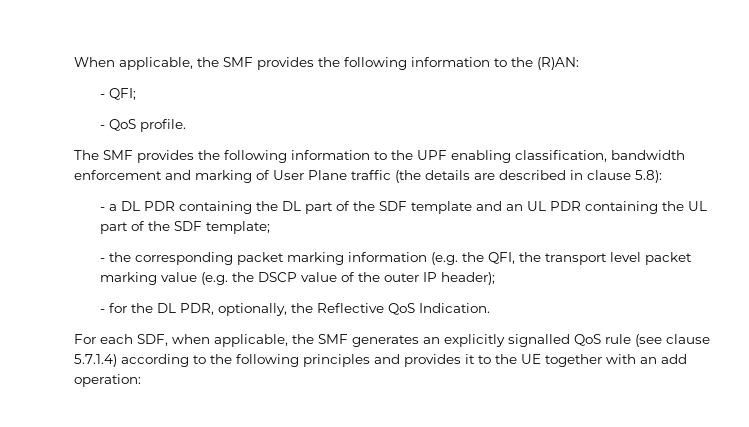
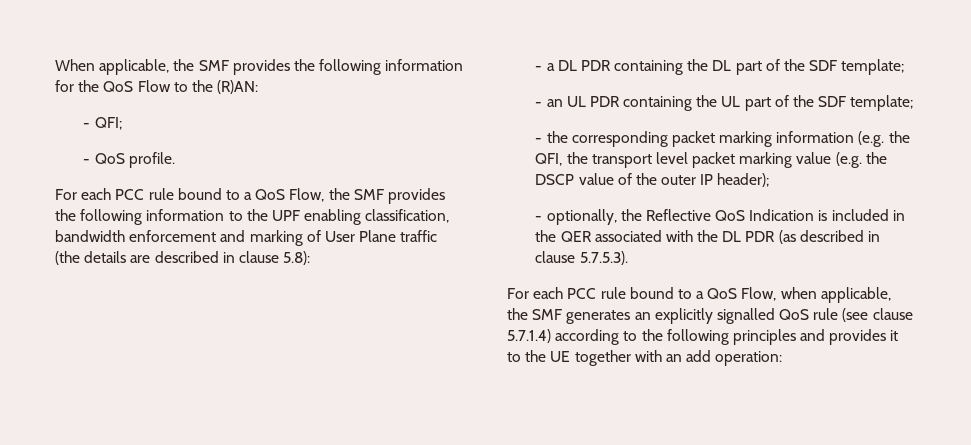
- When applicable, the SMF provides the following information to the (R)AN:
+ When applicable, the SMF provides the following information for the QoS Flow to the (R)AN:
- The SMF provides the following information to the UPF enabling classification, bandwidth enforcement and marking of User Plane traffic (the details are described in clause 5.8):
+ For each PCC rule bound to a QoS Flow, the SMF provides the following information to the UPF enabling classification, bandwidth enforcement and marking of User Plane traffic (the details are described in clause 5.8):
- - a DL PDR containing the DL part of the SDF template and an UL PDR containing the UL part of the SDF template;
+ - a DL PDR containing the DL part of the SDF template;
+ - an UL PDR containing the UL part of the SDF template;
- - for the DL PDR, optionally, the Reflective QoS Indication.
- For each SDF, when applicable, the SMF generates an explicitly signalled QoS rule (see clause 5.7.1.4) according to the following principles and provides it to the UE together with an add operation:
+ - optionally, the Reflective QoS Indication is included in the QER associated with the DL PDR (as described in clause 5.7.5.3).
+ For each PCC rule bound to a QoS Flow, when applicable, the SMF generates an explicitly signalled QoS rule (see clause 5.7.1.4) according to the following principles and provides it to the UE together with an add operation:

